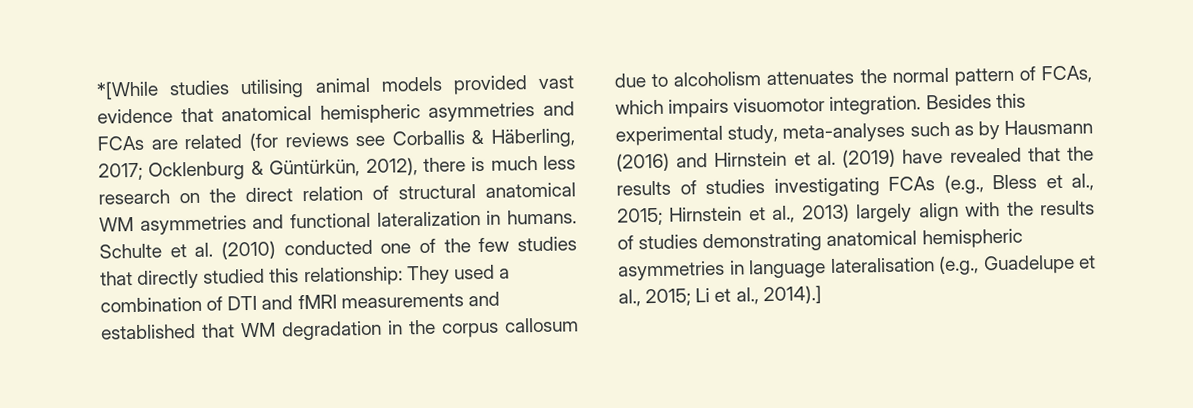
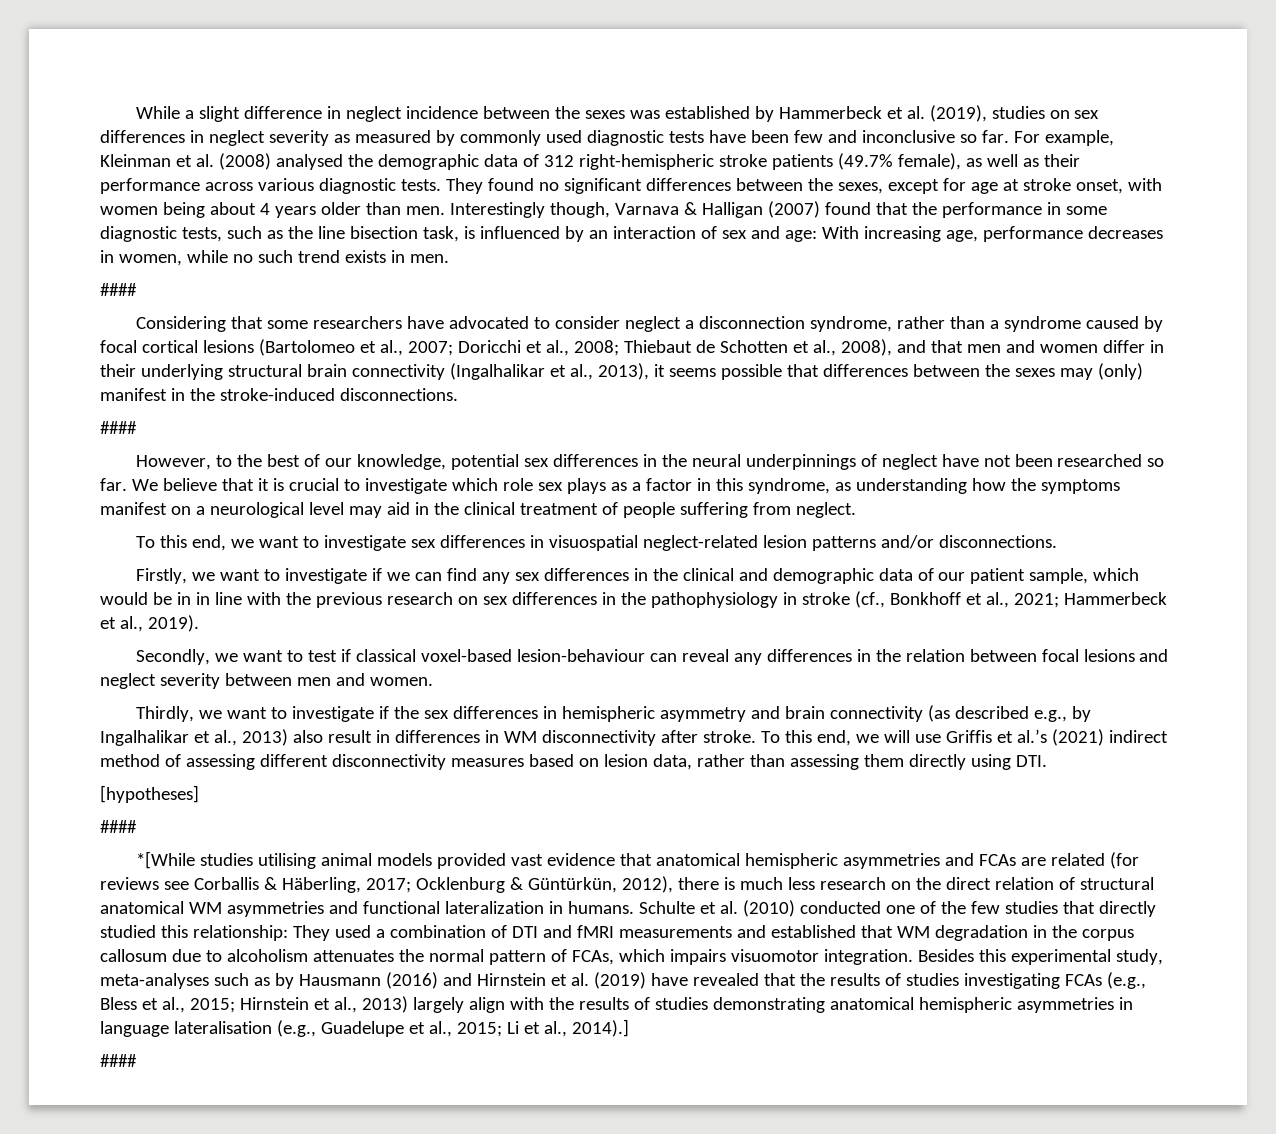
+ While a slight difference in neglect incidence between the sexes was established by Hammerbeck et al. (2019), studies on sex differences in neglect severity as measured by commonly used diagnostic tests have been few and inconclusive so far. For example, Kleinman et al. (2008) analysed the demographic data of 312 right-hemispheric stroke patients (49.7% female), as well as their performance across various diagnostic tests. They found no significant differences between the sexes, except for age at stroke onset, with women being about 4 years older than men. Interestingly though, Varnava & Halligan (2007) found that the performance in some diagnostic tests, such as the line bisection task, is influenced by an interaction of sex and age: With increasing age, performance decreases in women, while no such trend exists in men.
+ ####
+ Considering that some researchers have advocated to consider neglect a disconnection syndrome, rather than a syndrome caused by focal cortical lesions (Bartolomeo et al., 2007; Doricchi et al., 2008; Thiebaut de Schotten et al., 2008), and that men and women differ in their underlying structural brain connectivity (Ingalhalikar et al., 2013), it seems possible that differences between the sexes may (only) manifest in the stroke-induced disconnections.
+ ####
+ However, to the best of our knowledge, potential sex differences in the neural underpinnings of neglect have not been researched so far. We believe that it is crucial to investigate which role sex plays as a factor in this syndrome, as understanding how the symptoms manifest on a neurological level may aid in the clinical treatment of people suffering from neglect.
+ To this end, we want to investigate sex differences in visuospatial neglect-related lesion patterns and/or disconnections.
+ Firstly, we want to investigate if we can find any sex differences in the clinical and demographic data of our patient sample, which would be in in line with the previous research on sex differences in the pathophysiology in stroke (cf., Bonkhoff et al., 2021; Hammerbeck et al., 2019).
+ Secondly, we want to test if classical voxel-based lesion-behaviour can reveal any differences in the relation between focal lesions and neglect severity between men and women.
+ Thirdly, we want to investigate if the sex differences in hemispheric asymmetry and brain connectivity (as described e.g., by Ingalhalikar et al., 2013) also result in differences in WM disconnectivity after stroke. To this end, we will use Griffis et al.’s (2021) indirect method of assessing different disconnectivity measures based on lesion data, rather than assessing them directly using DTI.
+ [hypotheses]
+ ####
  Besides this experimental study, meta-analyses such as by Hausmann (2016) and Hirnstein et al. (2019) have revealed that the results of studies investigating FCAs (e.g., Bless et al., 2015; Hirnstein et al., 2013) largely align with the results of studies demonstrating anatomical hemispheric asymmetries in language lateralisation (e.g., Guadelupe et al., 2015; Li et al., 2014).]
+ ####

